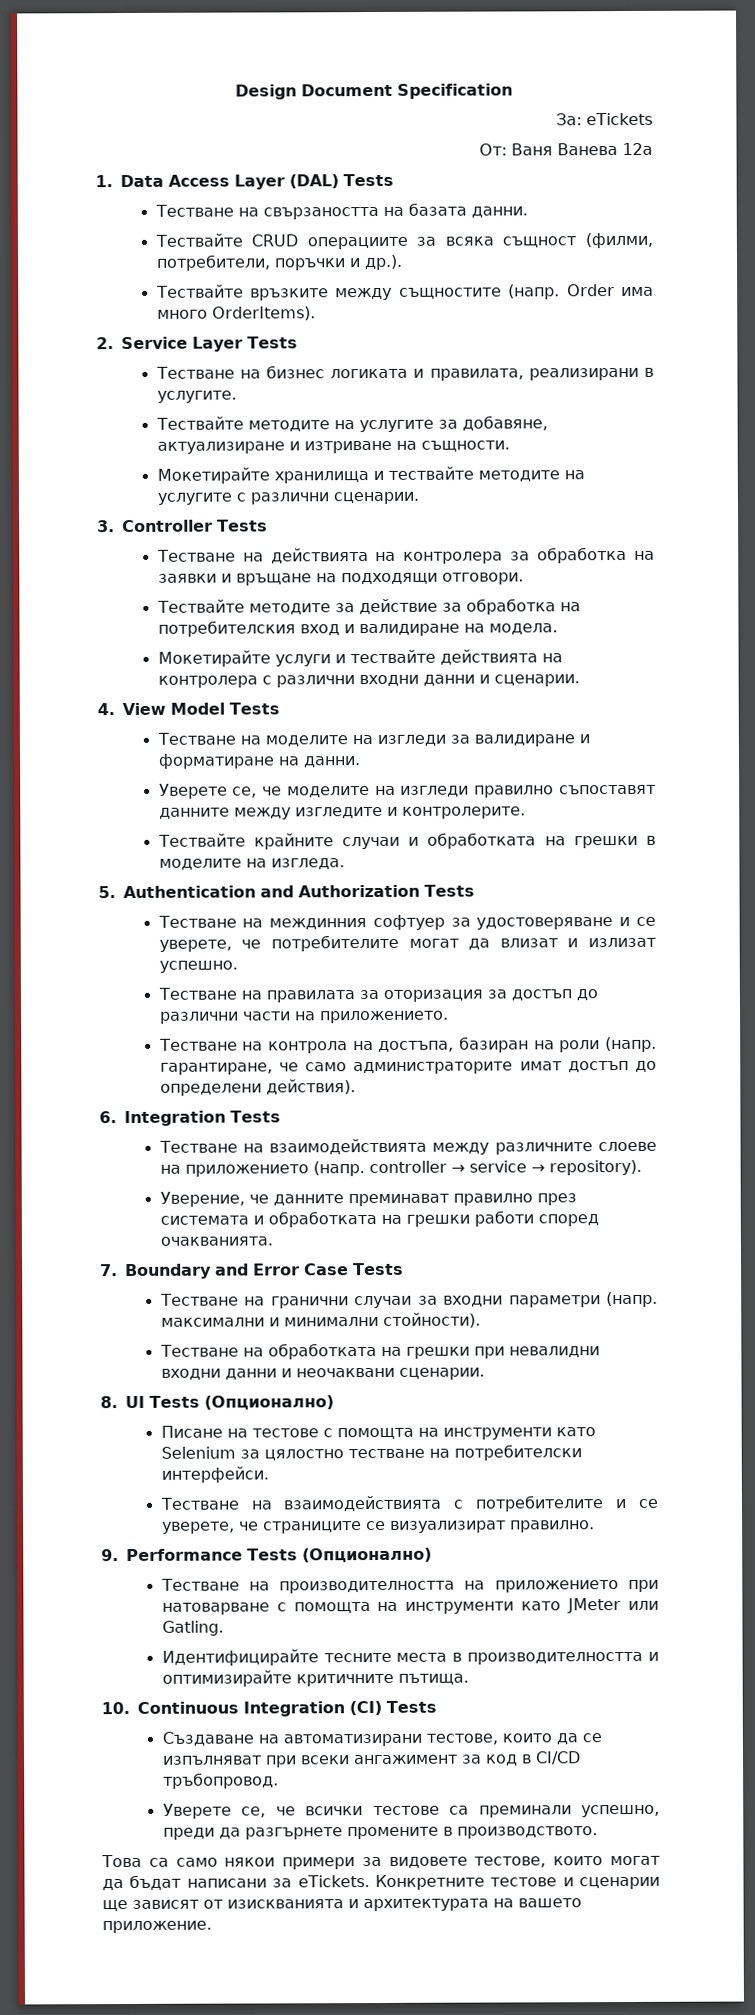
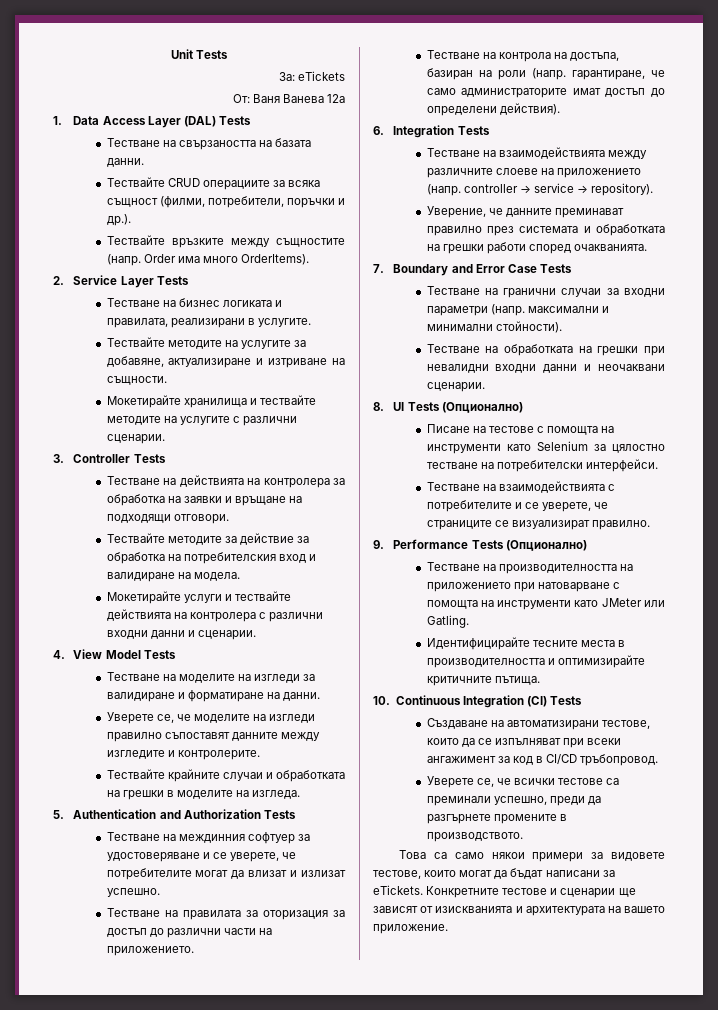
- Design Document Specification
+ Unit Tests

